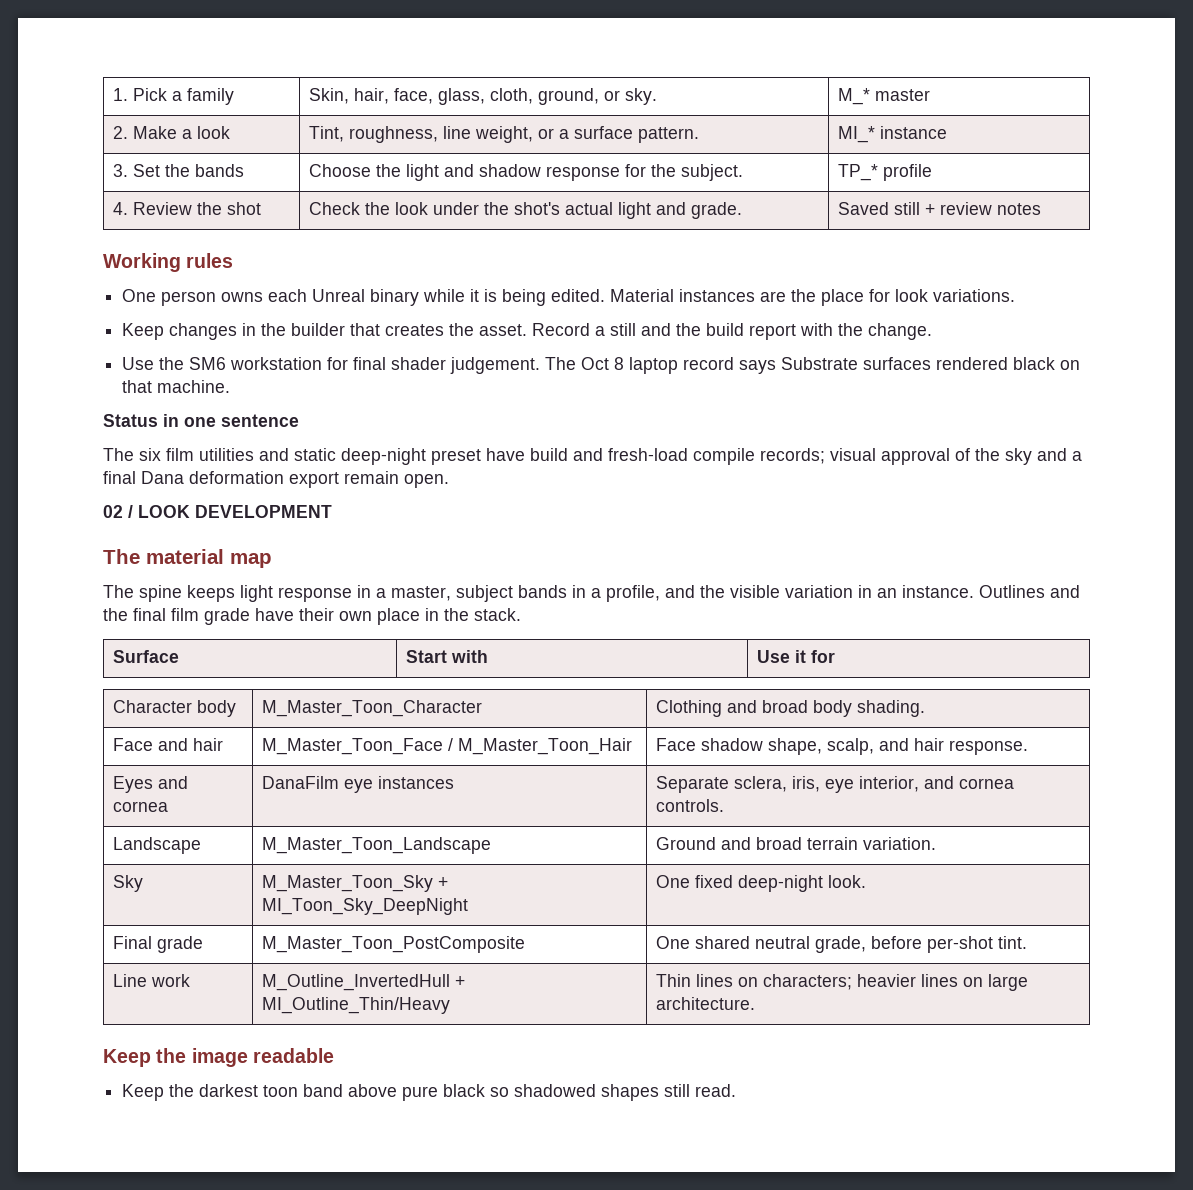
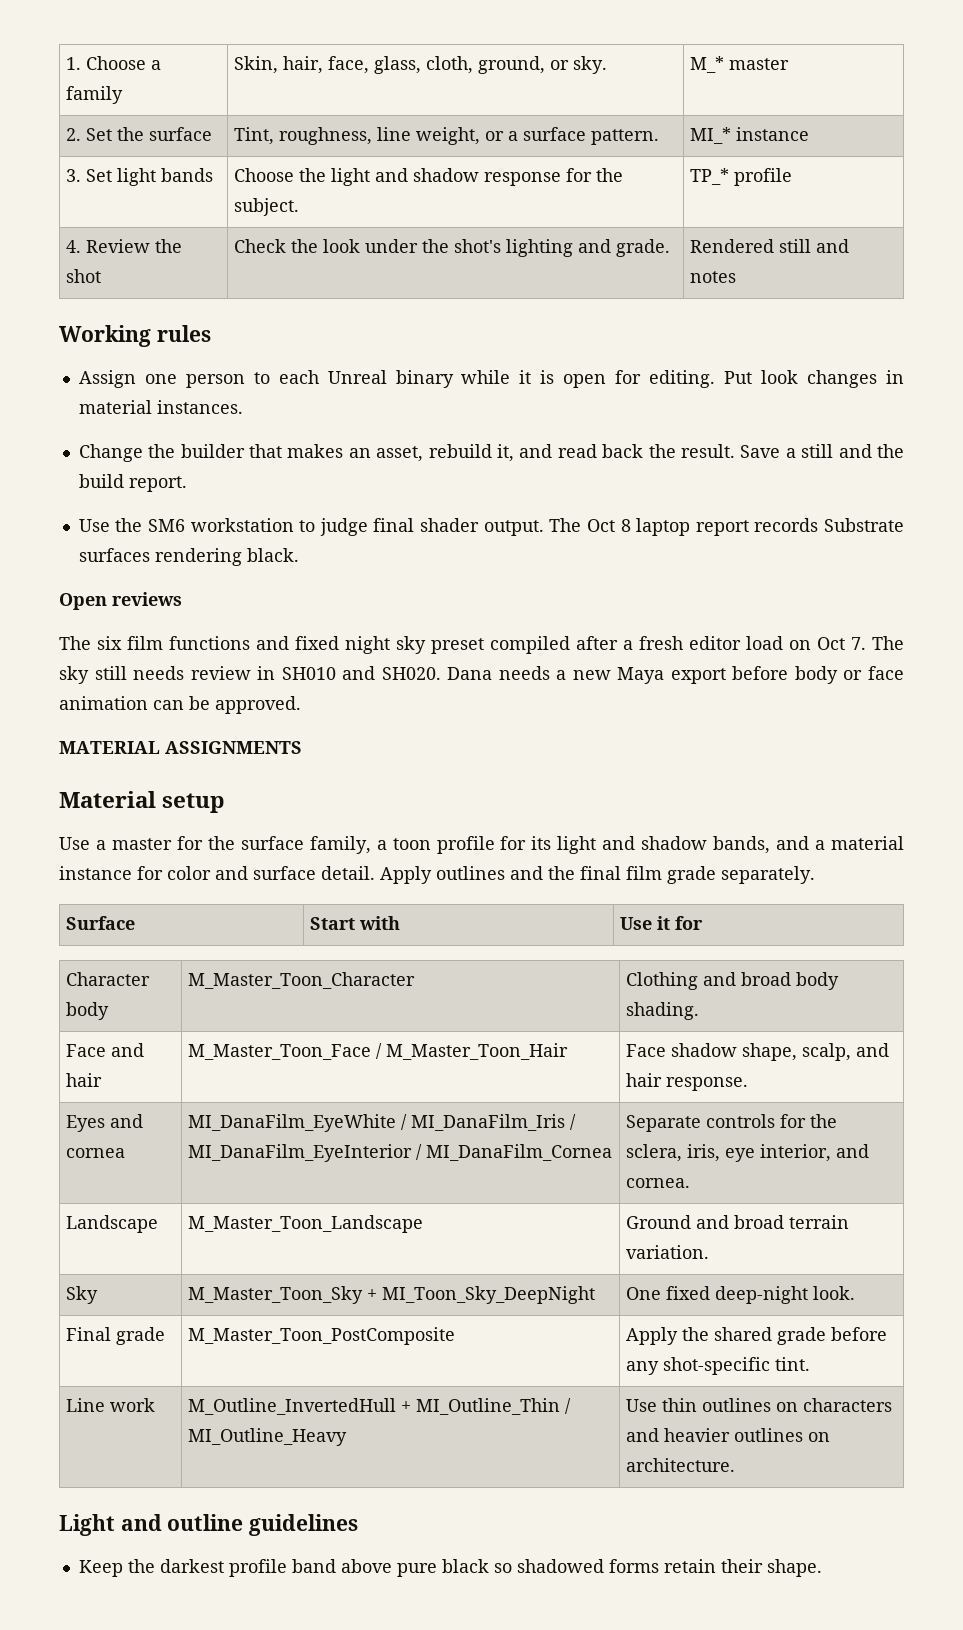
- 1. Pick a family | Skin, hair, face, glass, cloth, ground, or sky. | M_* master
+ 1. Choose a family | Skin, hair, face, glass, cloth, ground, or sky. | M_* master
- 2. Make a look | Tint, roughness, line weight, or a surface pattern. | MI_* instance
+ 2. Set the surface | Tint, roughness, line weight, or a surface pattern. | MI_* instance
- 3. Set the bands | Choose the light and shadow response for the subject. | TP_* profile
+ 3. Set light bands | Choose the light and shadow response for the subject. | TP_* profile
- 4. Review the shot | Check the look under the shot's actual light and grade. | Saved still + review notes
+ 4. Review the shot | Check the look under the shot's lighting and grade. | Rendered still and notes
- One person owns each Unreal binary while it is being edited. Material instances are the place for look variations.
- Keep changes in the builder that creates the asset. Record a still and the build report with the change.
+ Assign one person to each Unreal binary while it is open for editing. Put look changes in material instances.
+ Change the builder that makes an asset, rebuild it, and read back the result. Save a still and the build report.
- Use the SM6 workstation for final shader judgement.
+ Use the SM6 workstation to judge final shader output.
- The Oct 8 laptop record says Substrate surfaces rendered black on that machine.
- Status in one sentence
- The six film utilities and static deep-night preset have build and fresh-load compile records; visual approval of the sky and a final Dana deformation export remain open.
- 02 / LOOK DEVELOPMENT
- The material map
- The spine keeps light response in a master, subject bands in a profile, and the visible variation in an instance. Outlines and the final film grade have their own place in the stack.
+ The Oct 8 laptop report records Substrate surfaces rendering black.
+ Open reviews
+ The six film functions and fixed night sky preset compiled after a fresh editor load on Oct 7. The sky still needs review in SH010 and SH020. Dana needs a new Maya export before body or face animation can be approved.
+ MATERIAL ASSIGNMENTS
+ Material setup
+ Use a master for the surface family, a toon profile for its light and shadow bands, and a material instance for color and surface detail. Apply outlines and the final film grade separately.
- Eyes and cornea | DanaFilm eye instances | Separate sclera, iris, eye interior, and cornea controls.
+ Eyes and cornea | MI_DanaFilm_EyeWhite / MI_DanaFilm_Iris / MI_DanaFilm_EyeInterior / MI_DanaFilm_Cornea | Separate controls for the sclera, iris, eye interior, and cornea.
- Final grade | M_Master_Toon_PostComposite | One shared neutral grade, before per-shot tint.
+ Final grade | M_Master_Toon_PostComposite | Apply the shared grade before any shot-specific tint.
- Line work | M_Outline_InvertedHull + MI_Outline_Thin/Heavy | Thin lines on characters; heavier lines on large architecture.
- Keep the image readable
+ Line work | M_Outline_InvertedHull + MI_Outline_Thin / MI_Outline_Heavy | Use thin outlines on characters and heavier outlines on architecture.
+ Light and outline guidelines
- Keep the darkest toon band above pure black so shadowed shapes still read.
+ Keep the darkest profile band above pure black so shadowed forms retain their shape.

